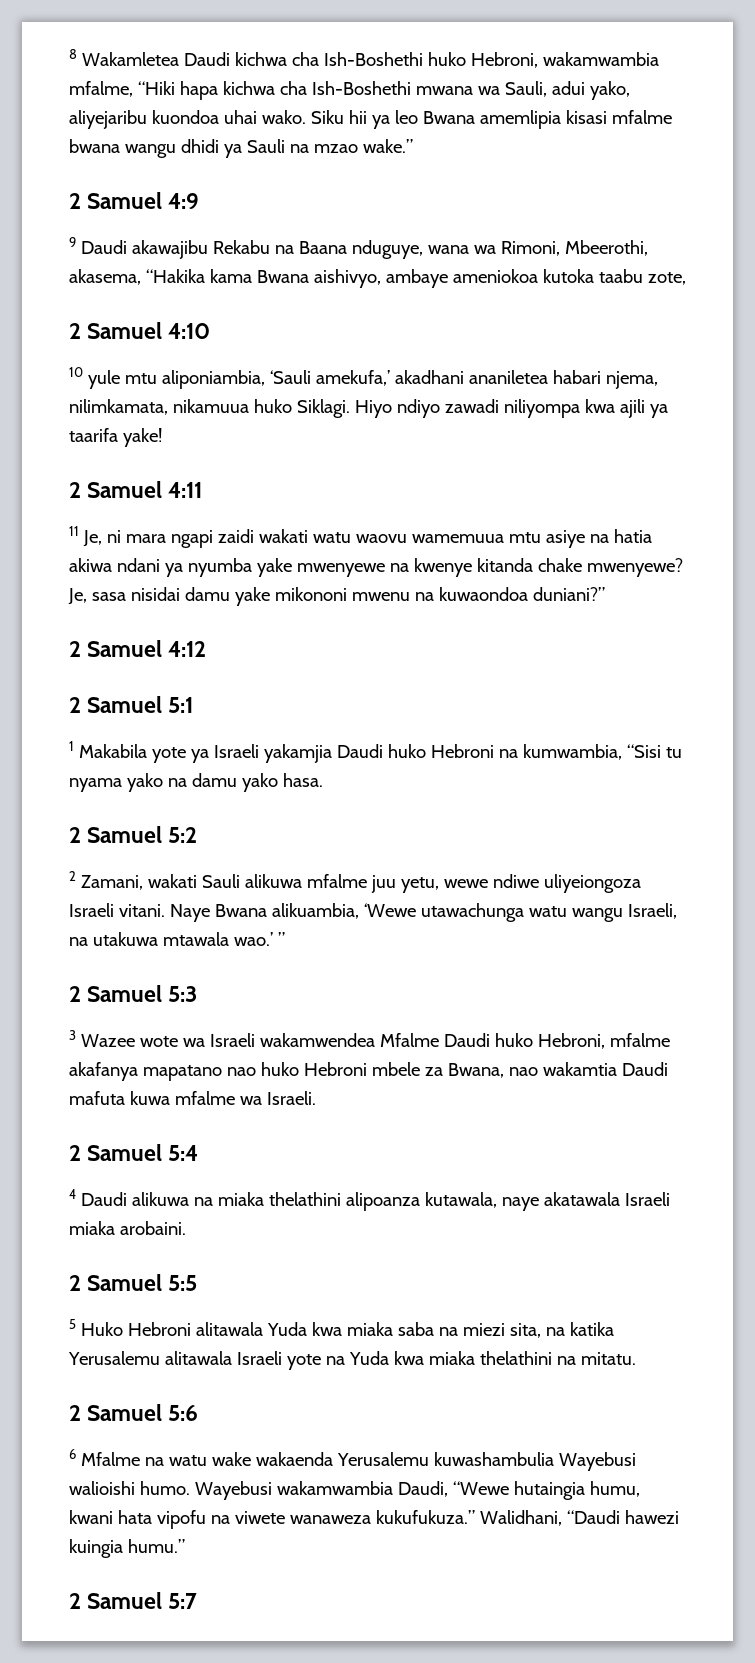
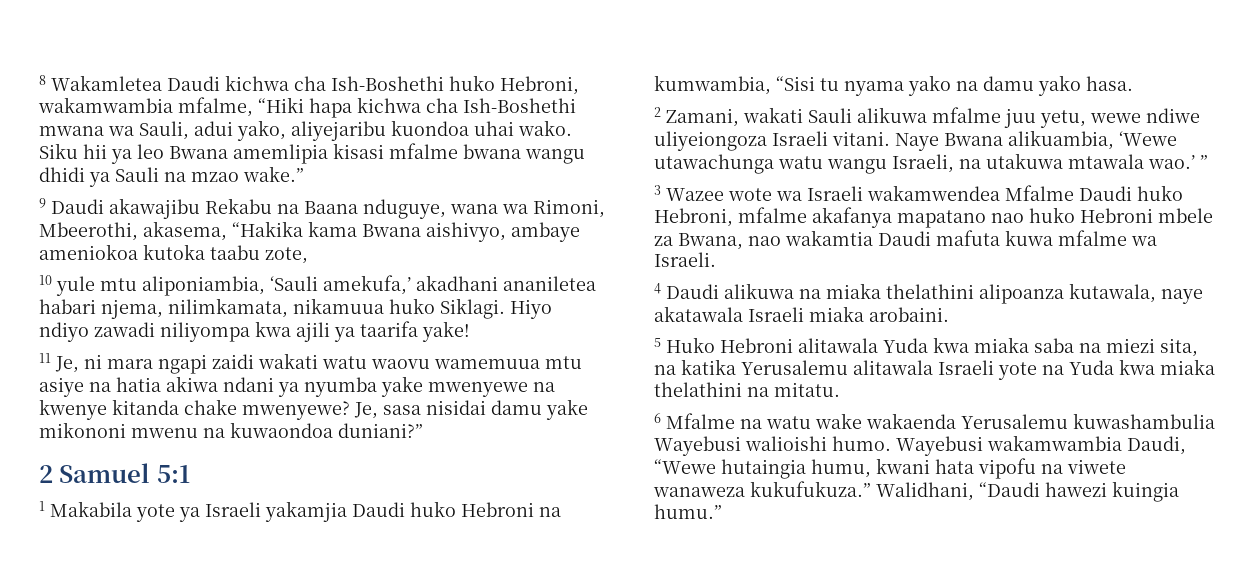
- 2 Samuel 4:9
- 2 Samuel 4:10
- 2 Samuel 4:11
- 2 Samuel 4:12
- 2 Samuel 5:2
- 2 Samuel 5:3
- 2 Samuel 5:4
- 2 Samuel 5:5
- 2 Samuel 5:6
- 2 Samuel 5:7

